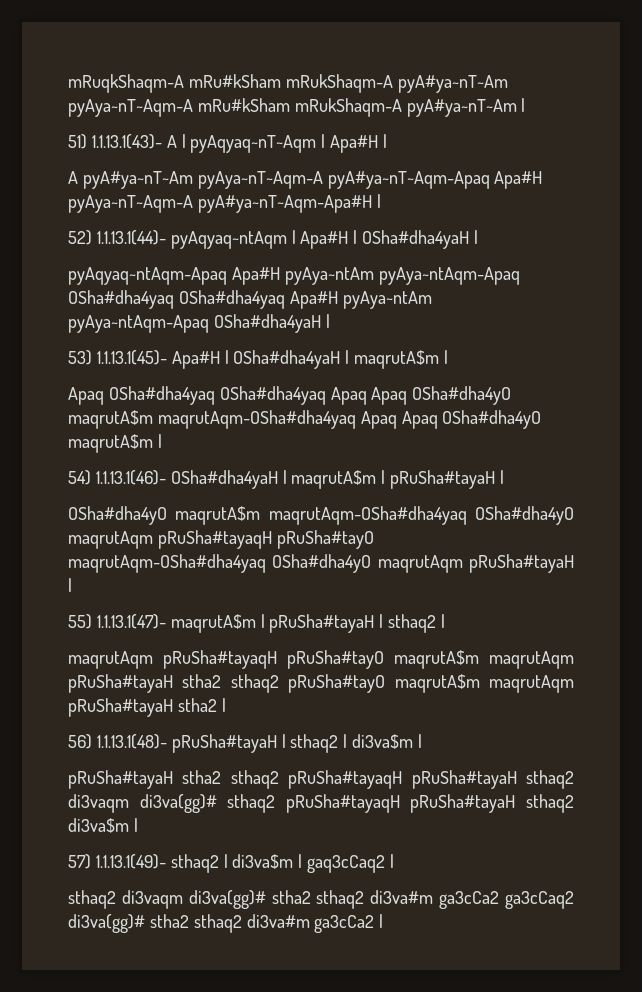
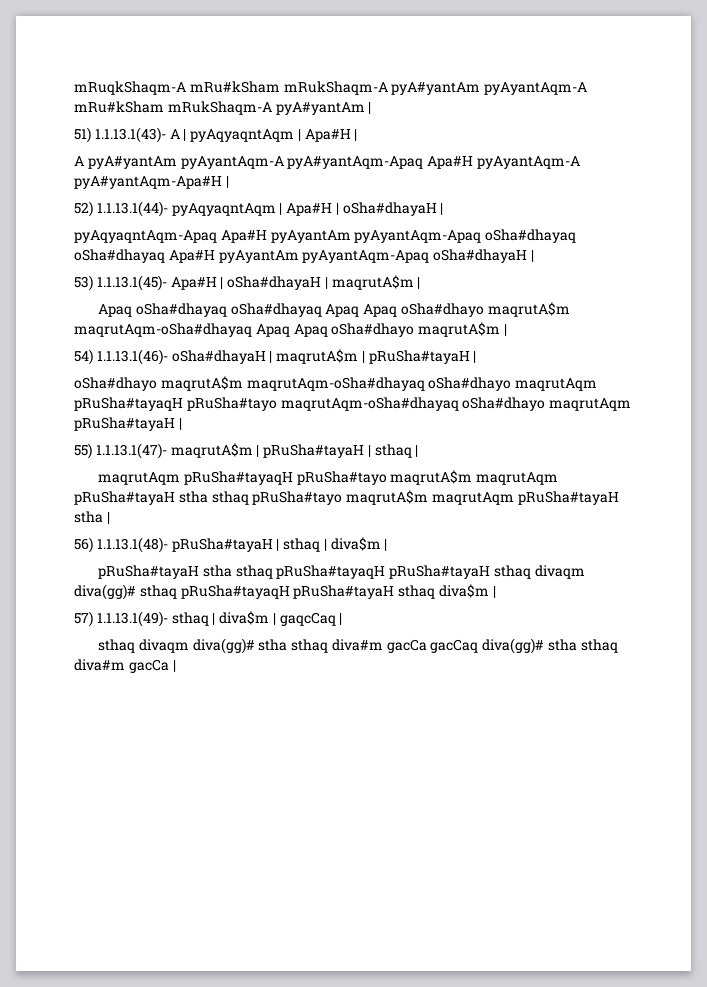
- mRuqkShaqm-A mRu#kSham mRukShaqm-A pyA#ya~nT~Am pyAya~nT~Aqm-A mRu#kSham mRukShaqm-A pyA#ya~nT~Am |
+ mRuqkShaqm-A mRu#kSham mRukShaqm-A pyA#yantAm pyAyantAqm-A mRu#kSham mRukShaqm-A pyA#yantAm |
- 51) 1.1.13.1(43)- A | pyAqyaq~nT~Aqm | Apa#H |
+ 51) 1.1.13.1(43)- A | pyAqyaqntAqm | Apa#H |
- A pyA#ya~nT~Am pyAya~nT~Aqm-A pyA#ya~nT~Aqm-Apaq Apa#H pyAya~nT~Aqm-A pyA#ya~nT~Aqm-Apa#H |
+ A pyA#yantAm pyAyantAqm-A pyA#yantAqm-Apaq Apa#H pyAyantAqm-A pyA#yantAqm-Apa#H |
- 52) 1.1.13.1(44)- pyAqyaq~ntAqm | Apa#H | OSha#dha4yaH |
- pyAqyaq~ntAqm-Apaq Apa#H pyAya~ntAm pyAya~ntAqm-Apaq OSha#dha4yaq OSha#dha4yaq Apa#H pyAya~ntAm pyAya~ntAqm-Apaq OSha#dha4yaH |
+ 52) 1.1.13.1(44)- pyAqyaqntAqm | Apa#H | oSha#dhayaH |
+ pyAqyaqntAqm-Apaq Apa#H pyAyantAm pyAyantAqm-Apaq oSha#dhayaq oSha#dhayaq Apa#H pyAyantAm pyAyantAqm-Apaq oSha#dhayaH |
- 53) 1.1.13.1(45)- Apa#H | OSha#dha4yaH | maqrutA$m |
+ 53) 1.1.13.1(45)- Apa#H | oSha#dhayaH | maqrutA$m |
- Apaq OSha#dha4yaq OSha#dha4yaq Apaq Apaq OSha#dha4yO maqrutA$m maqrutAqm-OSha#dha4yaq Apaq Apaq OSha#dha4yO maqrutA$m |
+ Apaq oSha#dhayaq oSha#dhayaq Apaq Apaq oSha#dhayo maqrutA$m maqrutAqm-oSha#dhayaq Apaq Apaq oSha#dhayo maqrutA$m |
- 54) 1.1.13.1(46)- OSha#dha4yaH | maqrutA$m | pRuSha#tayaH |
+ 54) 1.1.13.1(46)- oSha#dhayaH | maqrutA$m | pRuSha#tayaH |
- OSha#dha4yO maqrutA$m maqrutAqm-OSha#dha4yaq OSha#dha4yO maqrutAqm pRuSha#tayaqH pRuSha#tayO maqrutAqm-OSha#dha4yaq OSha#dha4yO maqrutAqm pRuSha#tayaH |
+ oSha#dhayo maqrutA$m maqrutAqm-oSha#dhayaq oSha#dhayo maqrutAqm pRuSha#tayaqH pRuSha#tayo maqrutAqm-oSha#dhayaq oSha#dhayo maqrutAqm pRuSha#tayaH |
- 55) 1.1.13.1(47)- maqrutA$m | pRuSha#tayaH | sthaq2 |
+ 55) 1.1.13.1(47)- maqrutA$m | pRuSha#tayaH | sthaq |
- maqrutAqm pRuSha#tayaqH pRuSha#tayO maqrutA$m maqrutAqm pRuSha#tayaH stha2 sthaq2 pRuSha#tayO maqrutA$m maqrutAqm pRuSha#tayaH stha2 |
+ maqrutAqm pRuSha#tayaqH pRuSha#tayo maqrutA$m maqrutAqm pRuSha#tayaH stha sthaq pRuSha#tayo maqrutA$m maqrutAqm pRuSha#tayaH stha |
- 56) 1.1.13.1(48)- pRuSha#tayaH | sthaq2 | di3va$m |
+ 56) 1.1.13.1(48)- pRuSha#tayaH | sthaq | diva$m |
- pRuSha#tayaH stha2 sthaq2 pRuSha#tayaqH pRuSha#tayaH sthaq2 di3vaqm di3va(gg)# sthaq2 pRuSha#tayaqH pRuSha#tayaH sthaq2 di3va$m |
- 57) 1.1.13.1(49)- sthaq2 | di3va$m | gaq3cCaq2 |
- sthaq2 di3vaqm di3va(gg)# stha2 sthaq2 di3va#m ga3cCa2 ga3cCaq2 di3va(gg)# stha2 sthaq2 di3va#m ga3cCa2 |
+ pRuSha#tayaH stha sthaq pRuSha#tayaqH pRuSha#tayaH sthaq divaqm diva(gg)# sthaq pRuSha#tayaqH pRuSha#tayaH sthaq diva$m |
+ 57) 1.1.13.1(49)- sthaq | diva$m | gaqcCaq |
+ sthaq divaqm diva(gg)# stha sthaq diva#m gacCa gacCaq diva(gg)# stha sthaq diva#m gacCa |

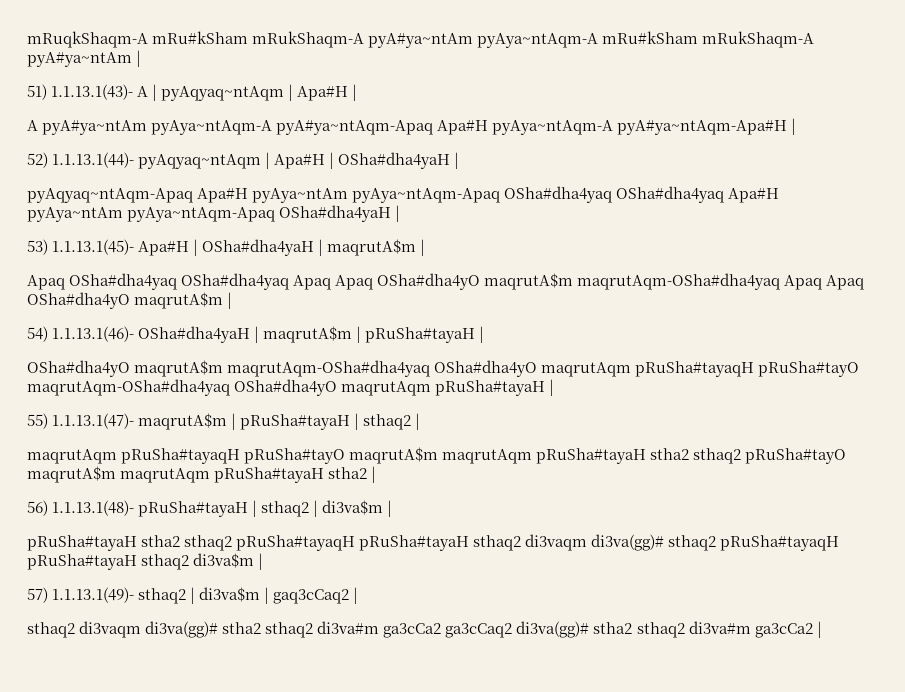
- mRuqkShaqm-A mRu#kSham mRukShaqm-A pyA#yantAm pyAyantAqm-A mRu#kSham mRukShaqm-A pyA#yantAm |
+ mRuqkShaqm-A mRu#kSham mRukShaqm-A pyA#ya~ntAm pyAya~ntAqm-A mRu#kSham mRukShaqm-A pyA#ya~ntAm |
- 51) 1.1.13.1(43)- A | pyAqyaqntAqm | Apa#H |
+ 51) 1.1.13.1(43)- A | pyAqyaq~ntAqm | Apa#H |
- A pyA#yantAm pyAyantAqm-A pyA#yantAqm-Apaq Apa#H pyAyantAqm-A pyA#yantAqm-Apa#H |
+ A pyA#ya~ntAm pyAya~ntAqm-A pyA#ya~ntAqm-Apaq Apa#H pyAya~ntAqm-A pyA#ya~ntAqm-Apa#H |
- 52) 1.1.13.1(44)- pyAqyaqntAqm | Apa#H | oSha#dhayaH |
- pyAqyaqntAqm-Apaq Apa#H pyAyantAm pyAyantAqm-Apaq oSha#dhayaq oSha#dhayaq Apa#H pyAyantAm pyAyantAqm-Apaq oSha#dhayaH |
+ 52) 1.1.13.1(44)- pyAqyaq~ntAqm | Apa#H | OSha#dha4yaH |
+ pyAqyaq~ntAqm-Apaq Apa#H pyAya~ntAm pyAya~ntAqm-Apaq OSha#dha4yaq OSha#dha4yaq Apa#H pyAya~ntAm pyAya~ntAqm-Apaq OSha#dha4yaH |
- 53) 1.1.13.1(45)- Apa#H | oSha#dhayaH | maqrutA$m |
+ 53) 1.1.13.1(45)- Apa#H | OSha#dha4yaH | maqrutA$m |
- Apaq oSha#dhayaq oSha#dhayaq Apaq Apaq oSha#dhayo maqrutA$m maqrutAqm-oSha#dhayaq Apaq Apaq oSha#dhayo maqrutA$m |
+ Apaq OSha#dha4yaq OSha#dha4yaq Apaq Apaq OSha#dha4yO maqrutA$m maqrutAqm-OSha#dha4yaq Apaq Apaq OSha#dha4yO maqrutA$m |
- 54) 1.1.13.1(46)- oSha#dhayaH | maqrutA$m | pRuSha#tayaH |
+ 54) 1.1.13.1(46)- OSha#dha4yaH | maqrutA$m | pRuSha#tayaH |
- oSha#dhayo maqrutA$m maqrutAqm-oSha#dhayaq oSha#dhayo maqrutAqm pRuSha#tayaqH pRuSha#tayo maqrutAqm-oSha#dhayaq oSha#dhayo maqrutAqm pRuSha#tayaH |
+ OSha#dha4yO maqrutA$m maqrutAqm-OSha#dha4yaq OSha#dha4yO maqrutAqm pRuSha#tayaqH pRuSha#tayO maqrutAqm-OSha#dha4yaq OSha#dha4yO maqrutAqm pRuSha#tayaH |
- 55) 1.1.13.1(47)- maqrutA$m | pRuSha#tayaH | sthaq |
+ 55) 1.1.13.1(47)- maqrutA$m | pRuSha#tayaH | sthaq2 |
- maqrutAqm pRuSha#tayaqH pRuSha#tayo maqrutA$m maqrutAqm pRuSha#tayaH stha sthaq pRuSha#tayo maqrutA$m maqrutAqm pRuSha#tayaH stha |
+ maqrutAqm pRuSha#tayaqH pRuSha#tayO maqrutA$m maqrutAqm pRuSha#tayaH stha2 sthaq2 pRuSha#tayO maqrutA$m maqrutAqm pRuSha#tayaH stha2 |
- 56) 1.1.13.1(48)- pRuSha#tayaH | sthaq | diva$m |
+ 56) 1.1.13.1(48)- pRuSha#tayaH | sthaq2 | di3va$m |
- pRuSha#tayaH stha sthaq pRuSha#tayaqH pRuSha#tayaH sthaq divaqm diva(gg)# sthaq pRuSha#tayaqH pRuSha#tayaH sthaq diva$m |
- 57) 1.1.13.1(49)- sthaq | diva$m | gaqcCaq |
- sthaq divaqm diva(gg)# stha sthaq diva#m gacCa gacCaq diva(gg)# stha sthaq diva#m gacCa |
+ pRuSha#tayaH stha2 sthaq2 pRuSha#tayaqH pRuSha#tayaH sthaq2 di3vaqm di3va(gg)# sthaq2 pRuSha#tayaqH pRuSha#tayaH sthaq2 di3va$m |
+ 57) 1.1.13.1(49)- sthaq2 | di3va$m | gaq3cCaq2 |
+ sthaq2 di3vaqm di3va(gg)# stha2 sthaq2 di3va#m ga3cCa2 ga3cCaq2 di3va(gg)# stha2 sthaq2 di3va#m ga3cCa2 |

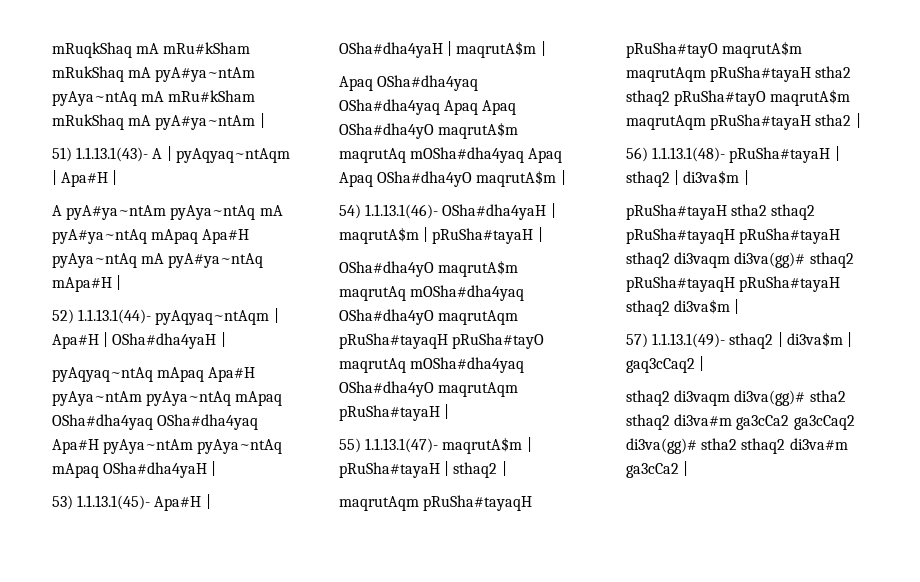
- mRuqkShaqm-A mRu#kSham mRukShaqm-A pyA#ya~ntAm pyAya~ntAqm-A mRu#kSham mRukShaqm-A pyA#ya~ntAm |
+ mRuqkShaq mA mRu#kSham mRukShaq mA pyA#ya~ntAm pyAya~ntAq mA mRu#kSham mRukShaq mA pyA#ya~ntAm |
- A pyA#ya~ntAm pyAya~ntAqm-A pyA#ya~ntAqm-Apaq Apa#H pyAya~ntAqm-A pyA#ya~ntAqm-Apa#H |
+ A pyA#ya~ntAm pyAya~ntAq mA pyA#ya~ntAq mApaq Apa#H pyAya~ntAq mA pyA#ya~ntAq mApa#H |
- pyAqyaq~ntAqm-Apaq Apa#H pyAya~ntAm pyAya~ntAqm-Apaq OSha#dha4yaq OSha#dha4yaq Apa#H pyAya~ntAm pyAya~ntAqm-Apaq OSha#dha4yaH |
+ pyAqyaq~ntAq mApaq Apa#H pyAya~ntAm pyAya~ntAq mApaq OSha#dha4yaq OSha#dha4yaq Apa#H pyAya~ntAm pyAya~ntAq mApaq OSha#dha4yaH |
- Apaq OSha#dha4yaq OSha#dha4yaq Apaq Apaq OSha#dha4yO maqrutA$m maqrutAqm-OSha#dha4yaq Apaq Apaq OSha#dha4yO maqrutA$m |
+ Apaq OSha#dha4yaq OSha#dha4yaq Apaq Apaq OSha#dha4yO maqrutA$m maqrutAq mOSha#dha4yaq Apaq Apaq OSha#dha4yO maqrutA$m |
- OSha#dha4yO maqrutA$m maqrutAqm-OSha#dha4yaq OSha#dha4yO maqrutAqm pRuSha#tayaqH pRuSha#tayO maqrutAqm-OSha#dha4yaq OSha#dha4yO maqrutAqm pRuSha#tayaH |
+ OSha#dha4yO maqrutA$m maqrutAq mOSha#dha4yaq OSha#dha4yO maqrutAqm pRuSha#tayaqH pRuSha#tayO maqrutAq mOSha#dha4yaq OSha#dha4yO maqrutAqm pRuSha#tayaH |

